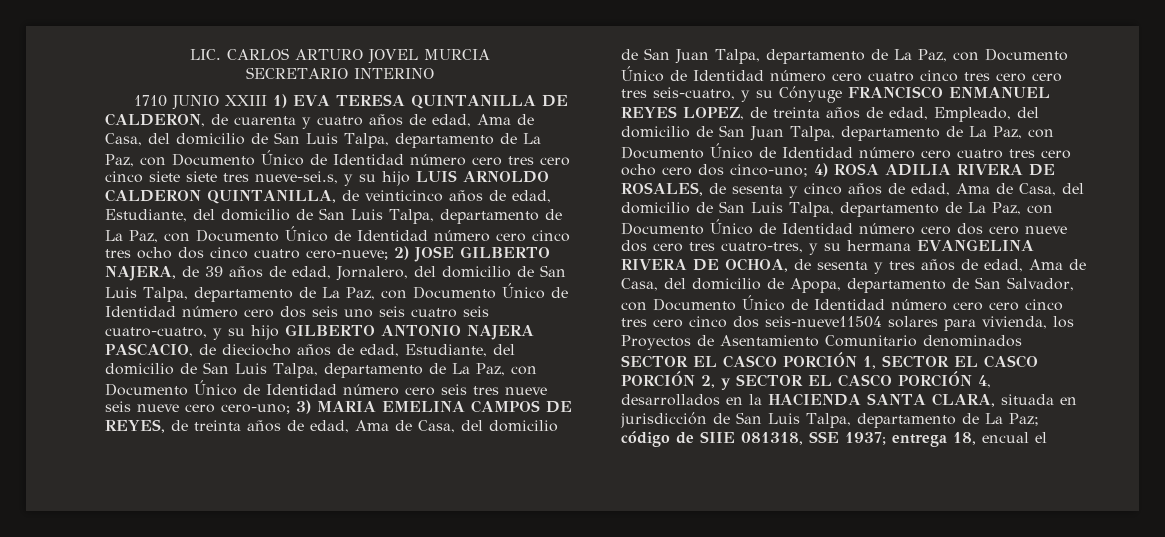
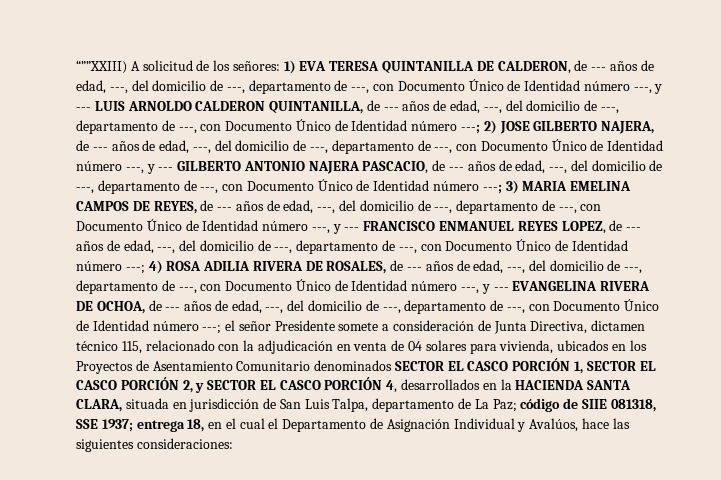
- LIC. CARLOS ARTURO JOVEL MURCIA
- SECRETARIO INTERINO
- 1710 JUNIO XXIII 1) EVA TERESA QUINTANILLA DE CALDERON, de cuarenta y cuatro años de edad, Ama de Casa, del domicilio de San Luis Talpa, departamento de La Paz, con Documento Único de Identidad número cero tres cero cinco siete siete tres nueve-sei.s, y su hijo LUIS ARNOLDO CALDERON QUINTANILLA, de veinticinco años de edad, Estudiante, del domicilio de San Luis Talpa, departamento de La Paz, con Documento Único de Identidad número cero cinco tres ocho dos cinco cuatro cero-nueve;
+ “””XXIII) A solicitud de los señores: 1) EVA TERESA QUINTANILLA DE CALDERON, de --- años de edad, ---, del domicilio de ---, departamento de ---, con Documento Único de Identidad número ---, y --- LUIS ARNOLDO CALDERON QUINTANILLA, de --- años de edad, ---, del domicilio de ---, departamento de ---, con Documento Único de Identidad número ---;
- 2) JOSE GILBERTO NAJERA, de 39 años de edad, Jornalero, del domicilio de San Luis Talpa, departamento de La Paz, con Documento Único de Identidad número cero dos seis uno seis cuatro seis cuatro-cuatro, y su hijo GILBERTO ANTONIO NAJERA PASCACIO, de dieciocho años de edad, Estudiante, del domicilio de San Luis Talpa, departamento de La Paz, con Documento Único de Identidad número cero seis tres nueve seis nueve cero cero-uno;
+ 2) JOSE GILBERTO NAJERA, de --- años de edad, ---, del domicilio de ---, departamento de ---, con Documento Único de Identidad número ---, y --- GILBERTO ANTONIO NAJERA PASCACIO, de --- años de edad, ---, del domicilio de ---, departamento de ---, con Documento Único de Identidad número ---;
- 3) MARIA EMELINA CAMPOS DE REYES, de treinta años de edad, Ama de Casa, del domicilio de San Juan Talpa, departamento de La Paz, con Documento Único de Identidad número cero cuatro cinco tres cero cero tres seis-cuatro, y su Cónyuge FRANCISCO ENMANUEL REYES LOPEZ, de treinta años de edad, Empleado, del domicilio de San Juan Talpa, departamento de La Paz, con Documento Único de Identidad número cero cuatro tres cero ocho cero dos cinco-uno;
+ 3) MARIA EMELINA CAMPOS DE REYES, de --- años de edad, ---, del domicilio de ---, departamento de ---, con Documento Único de Identidad número ---, y --- FRANCISCO ENMANUEL REYES LOPEZ, de --- años de edad, ---, del domicilio de ---, departamento de ---, con Documento Único de Identidad número ---;
- 4) ROSA ADILIA RIVERA DE ROSALES, de sesenta y cinco años de edad, Ama de Casa, del domicilio de San Luis Talpa, departamento de La Paz, con Documento Único de Identidad número cero dos cero nueve dos cero tres cuatro-tres, y su hermana EVANGELINA RIVERA DE OCHOA, de sesenta y tres años de edad, Ama de Casa, del domicilio de Apopa, departamento de San Salvador, con Documento Único de Identidad número cero cero cinco tres cero cinco dos seis-nueve11504 solares para vivienda, los Proyectos de Asentamiento Comunitario denominados SECTOR EL CASCO PORCIÓN 1, SECTOR EL CASCO PORCIÓN 2, y SECTOR EL CASCO PORCIÓN 4, desarrollados en la HACIENDA SANTA CLARA, situada en jurisdicción de San Luis Talpa, departamento de La Paz;
+ 4) ROSA ADILIA RIVERA DE ROSALES, de --- años de edad, ---, del domicilio de ---, departamento de ---, con Documento Único de Identidad número ---, y --- EVANGELINA RIVERA DE OCHOA, de --- años de edad, ---, del domicilio de ---, departamento de ---, con Documento Único de Identidad número ---; el señor Presidente somete a consideración de Junta Directiva, dictamen técnico 115, relacionado con la adjudicación en venta de 04 solares para vivienda, ubicados en los Proyectos de Asentamiento Comunitario denominados SECTOR EL CASCO PORCIÓN 1, SECTOR EL CASCO PORCIÓN 2, y SECTOR EL CASCO PORCIÓN 4, desarrollados en la HACIENDA SANTA CLARA, situada en jurisdicción de San Luis Talpa, departamento de La Paz;
- entrega 18, encual el
+ entrega 18, en el cual el Departamento de Asignación Individual y Avalúos, hace las siguientes consideraciones:

